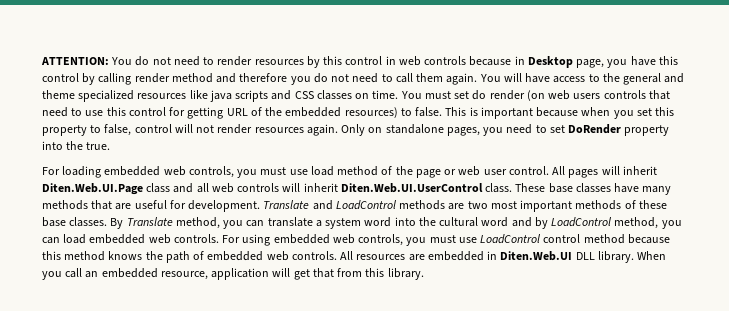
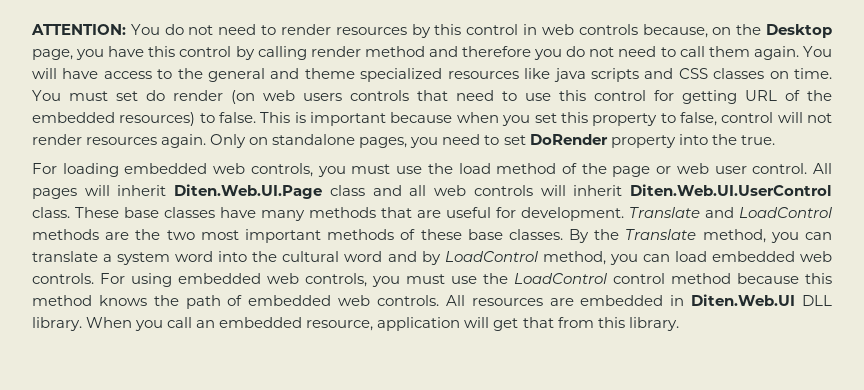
- ATTENTION: You do not need to render resources by this control in web controls because in Desktop page, you have this control by calling render method and therefore you do not need to call them again.
+ ATTENTION: You do not need to render resources by this control in web controls because, on the Desktop page, you have this control by calling render method and therefore you do not need to call them again.
- For loading embedded web controls, you must use load method of the page or web user control.
+ For loading embedded web controls, you must use the load method of the page or web user control.
- Translate and LoadControl methods are two most important methods of these base classes.
+ Translate and LoadControl methods are the two most important methods of these base classes.
- By Translate method, you can translate a system word into the cultural word and by LoadControl method, you can load embedded web controls.
+ By the Translate method, you can translate a system word into the cultural word and by LoadControl method, you can load embedded web controls.
- For using embedded web controls, you must use LoadControl control method because this method knows the path of embedded web controls.
+ For using embedded web controls, you must use the LoadControl control method because this method knows the path of embedded web controls.

